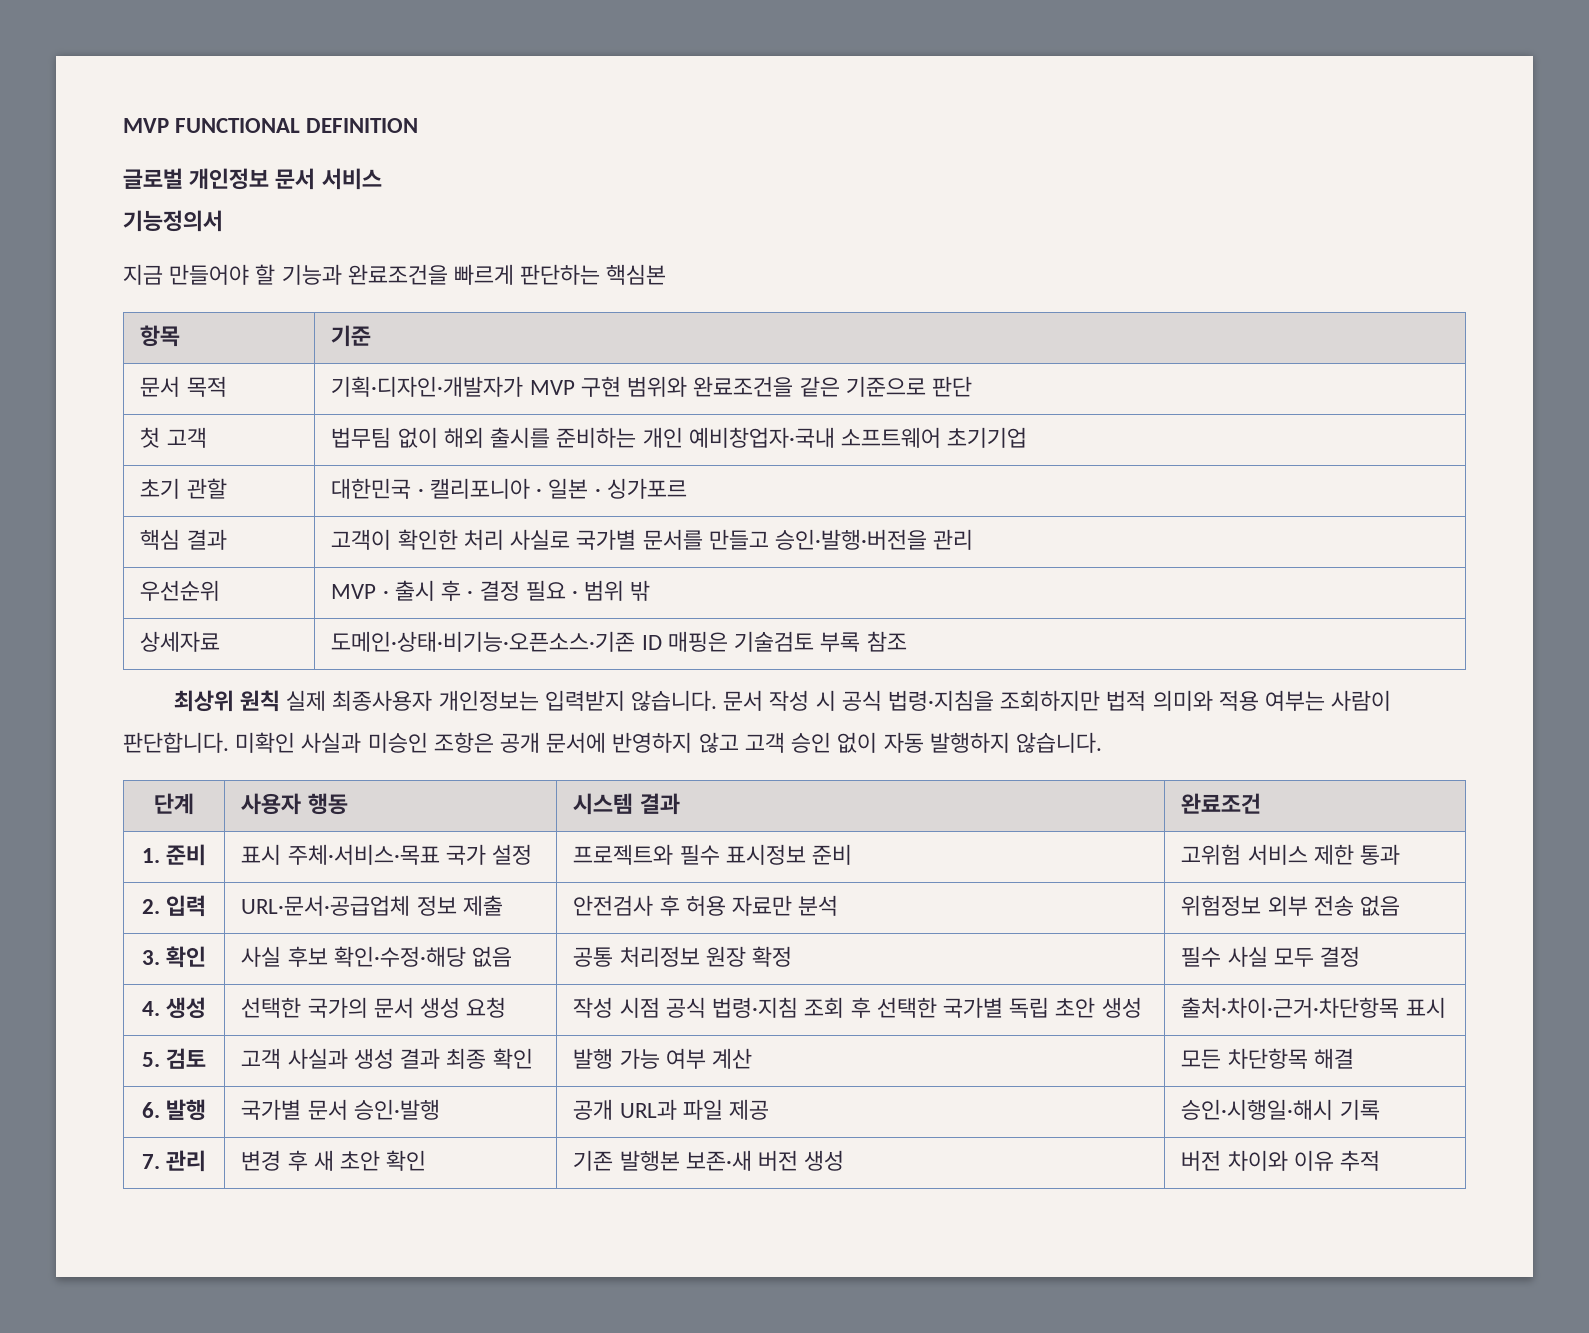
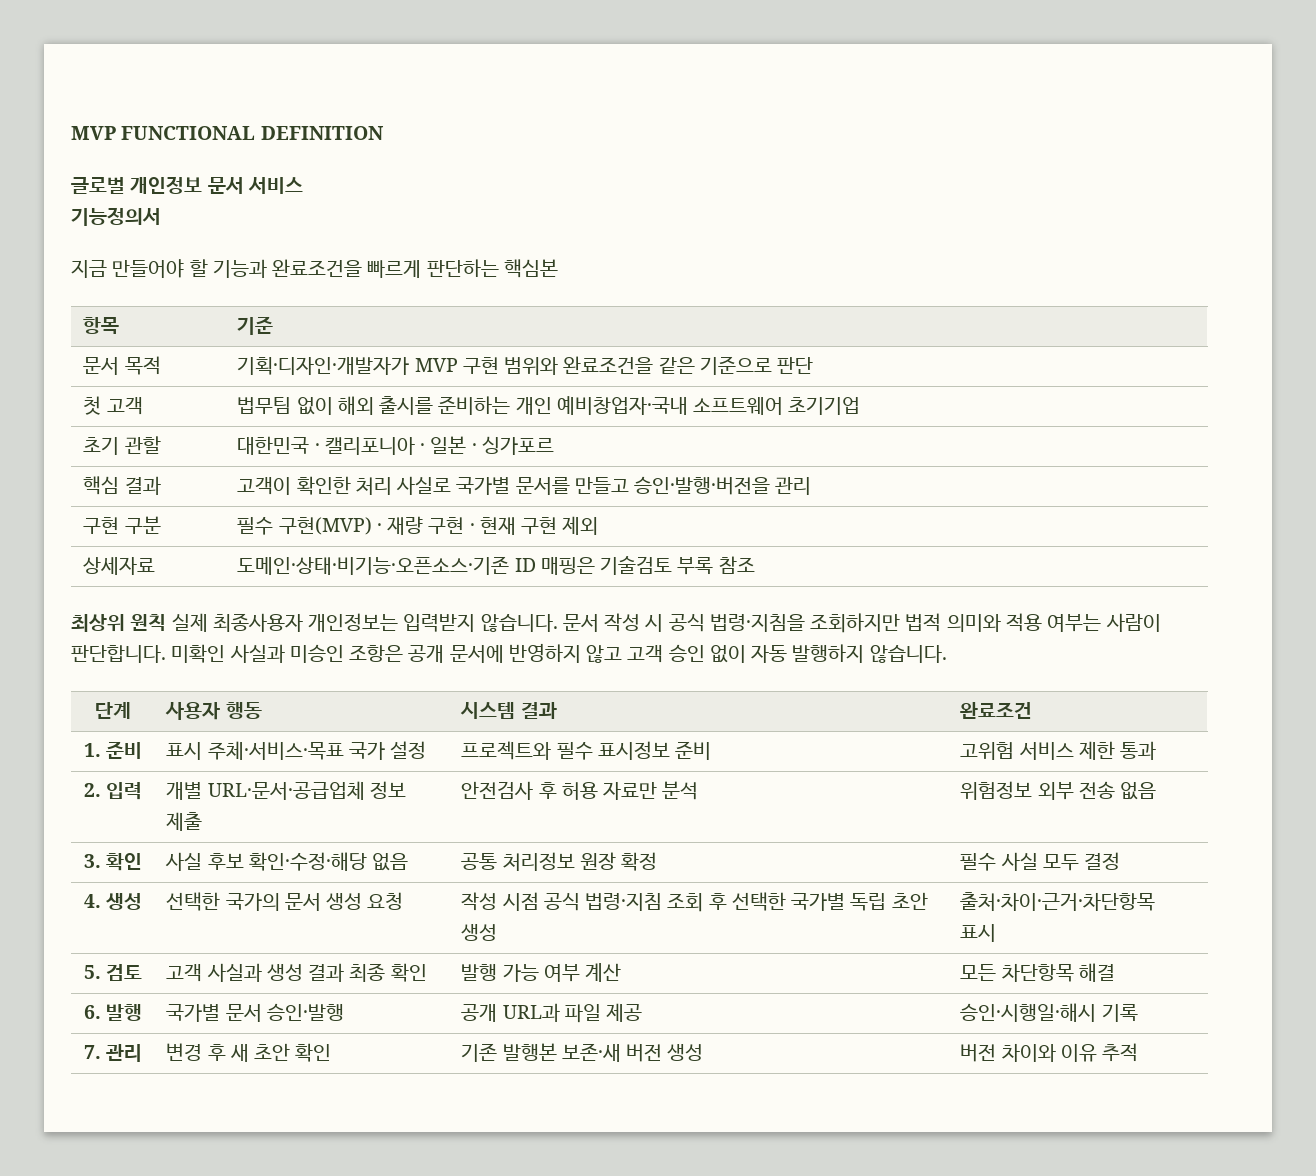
- 우선순위 | MVP · 출시 후 · 결정 필요 · 범위 밖
+ 구현 구분 | 필수 구현(MVP) · 재량 구현 · 현재 구현 제외
- 2. 입력 | URL·문서·공급업체 정보 제출 | 안전검사 후 허용 자료만 분석 | 위험정보 외부 전송 없음
+ 2. 입력 | 개별 URL·문서·공급업체 정보 제출 | 안전검사 후 허용 자료만 분석 | 위험정보 외부 전송 없음

